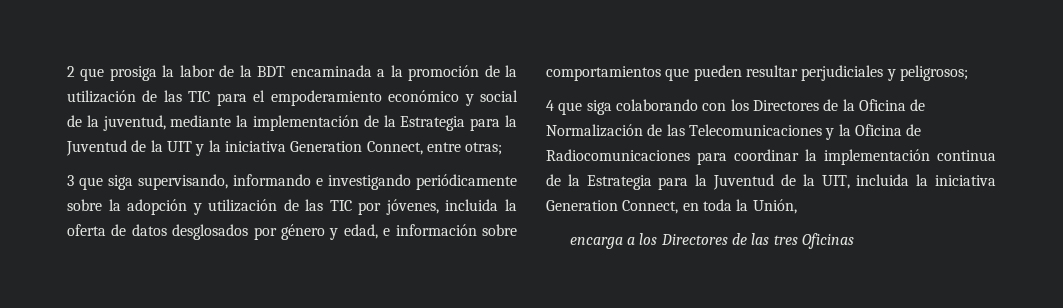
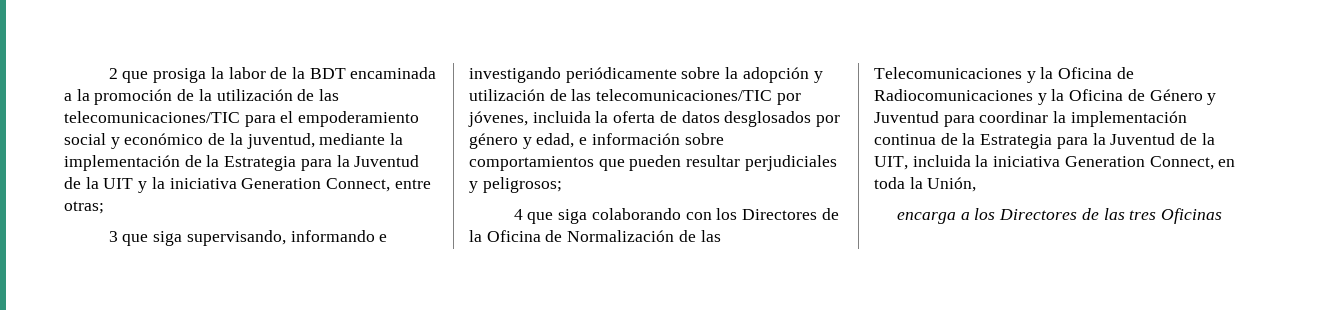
- 2 que prosiga la labor de la BDT encaminada a la promoción de la utilización de las TIC para el empoderamiento económico y social de la juventud, mediante la implementación de la Estrategia para la Juventud de la UIT y la iniciativa Generation Connect, entre otras;
+ 2 que prosiga la labor de la BDT encaminada a la promoción de la utilización de las telecomunicaciones/TIC para el empoderamiento social y económico de la juventud, mediante la implementación de la Estrategia para la Juventud de la UIT y la iniciativa Generation Connect, entre otras;
- 3 que siga supervisando, informando e investigando periódicamente sobre la adopción y utilización de las TIC por jóvenes, incluida la oferta de datos desglosados por género y edad, e información sobre comportamientos que pueden resultar perjudiciales y peligrosos;
+ 3 que siga supervisando, informando e investigando periódicamente sobre la adopción y utilización de las telecomunicaciones/TIC por jóvenes, incluida la oferta de datos desglosados por género y edad, e información sobre comportamientos que pueden resultar perjudiciales y peligrosos;
- 4 que siga colaborando con los Directores de la Oficina de Normalización de las Telecomunicaciones y la Oficina de Radiocomunicaciones para coordinar la implementación continua de la Estrategia para la Juventud de la UIT, incluida la iniciativa Generation Connect, en toda la Unión,
+ 4 que siga colaborando con los Directores de la Oficina de Normalización de las Telecomunicaciones y la Oficina de Radiocomunicaciones y la Oficina de Género y Juventud para coordinar la implementación continua de la Estrategia para la Juventud de la UIT, incluida la iniciativa Generation Connect, en toda la Unión,

